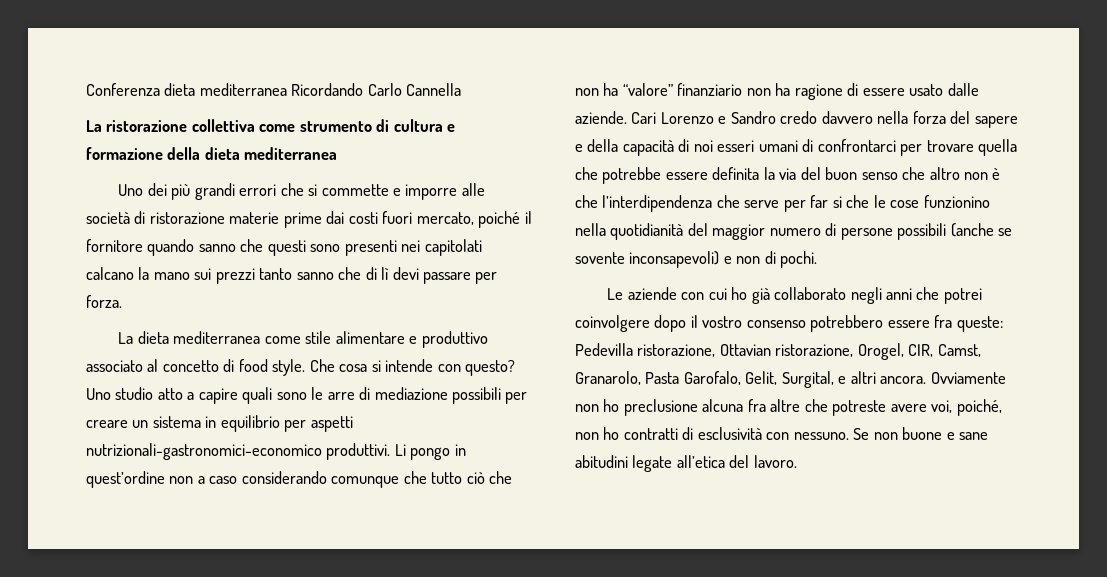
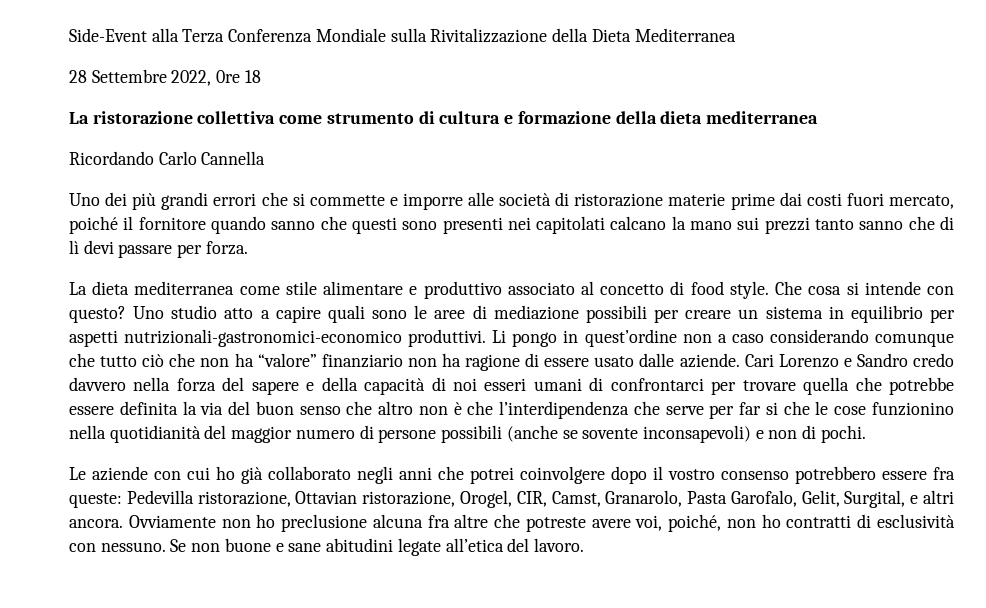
- Conferenza dieta mediterranea Ricordando Carlo Cannella
+ Side-Event alla Terza Conferenza Mondiale sulla Rivitalizzazione della Dieta Mediterranea
+ 28 Settembre 2022, 0re 18
+ Ricordando Carlo Cannella
- Uno studio atto a capire quali sono le arre di mediazione possibili per creare un sistema in equilibrio per aspetti nutrizionali-gastronomici-economico produttivi.
+ Uno studio atto a capire quali sono le aree di mediazione possibili per creare un sistema in equilibrio per aspetti nutrizionali-gastronomici-economico produttivi.

